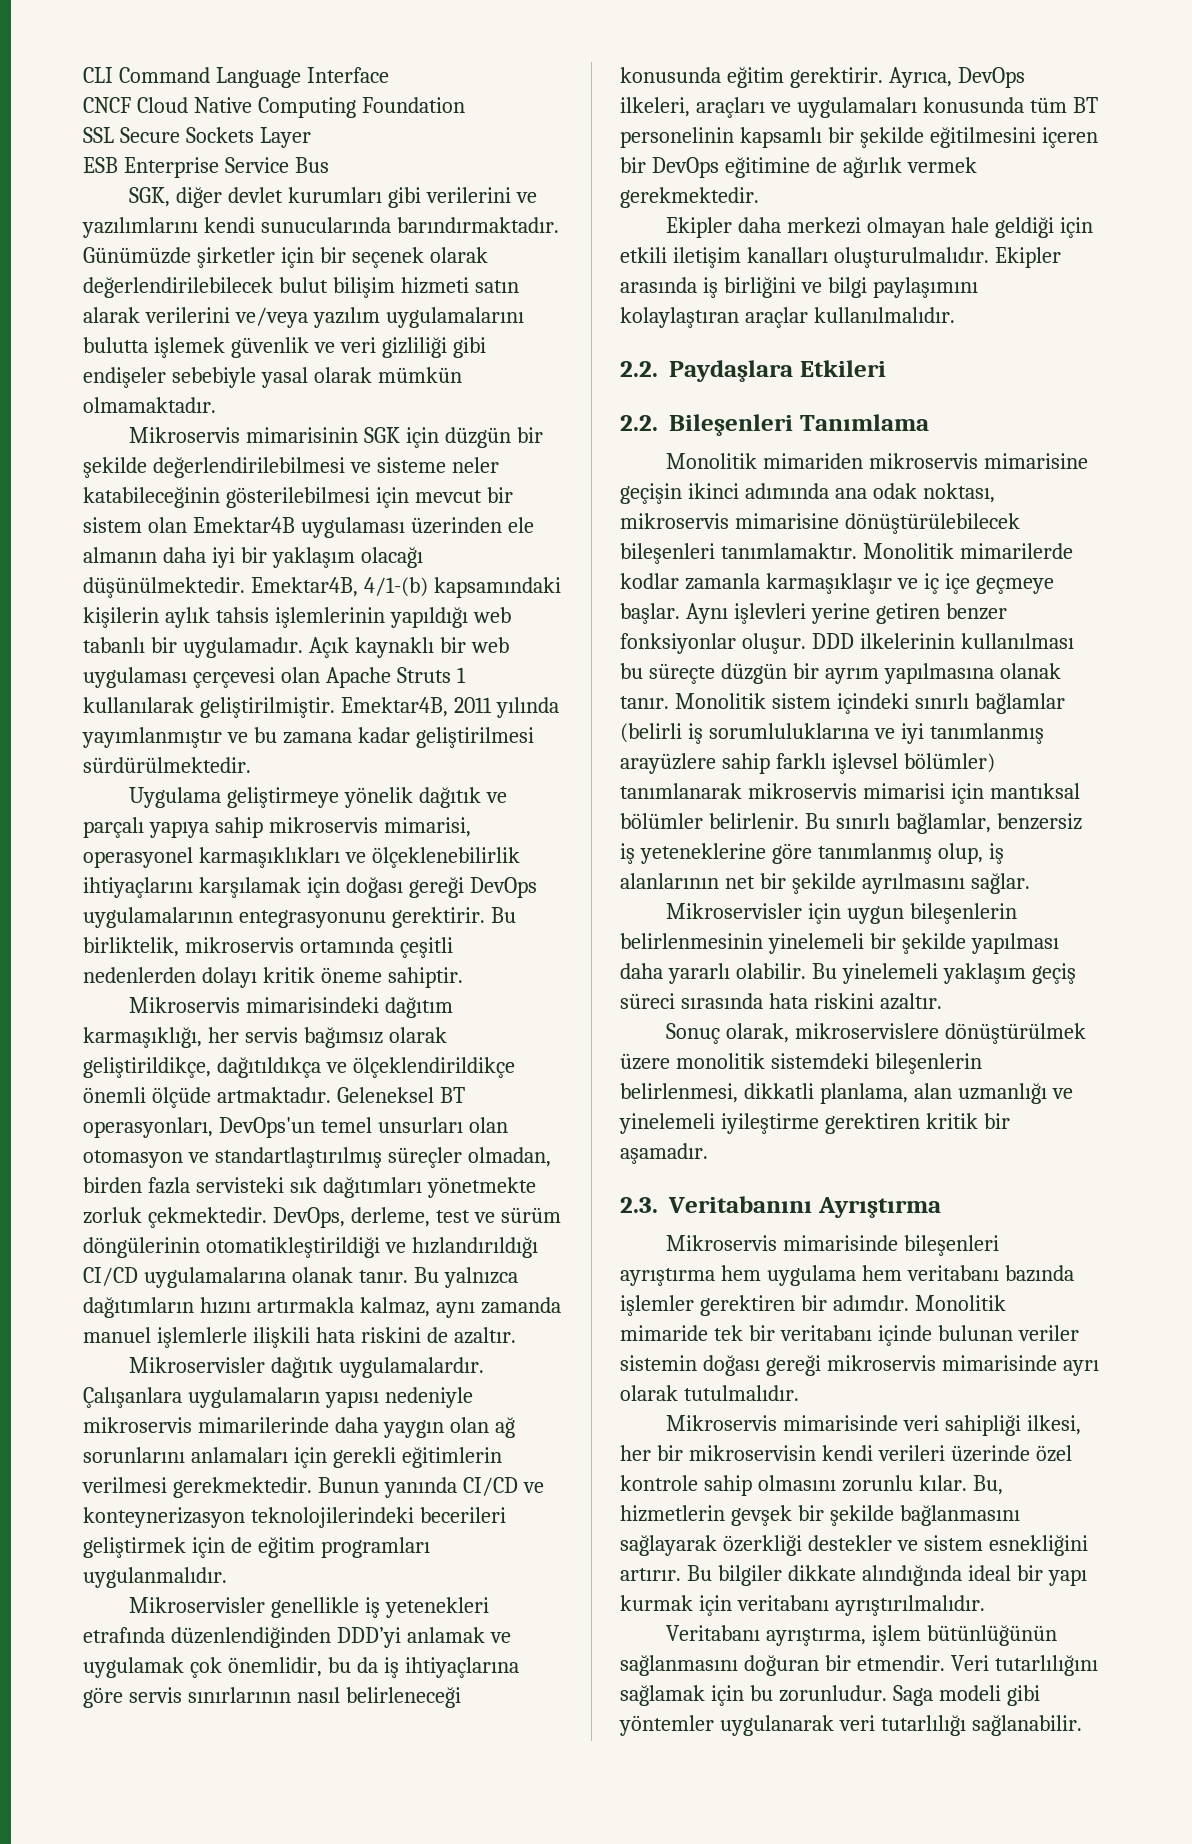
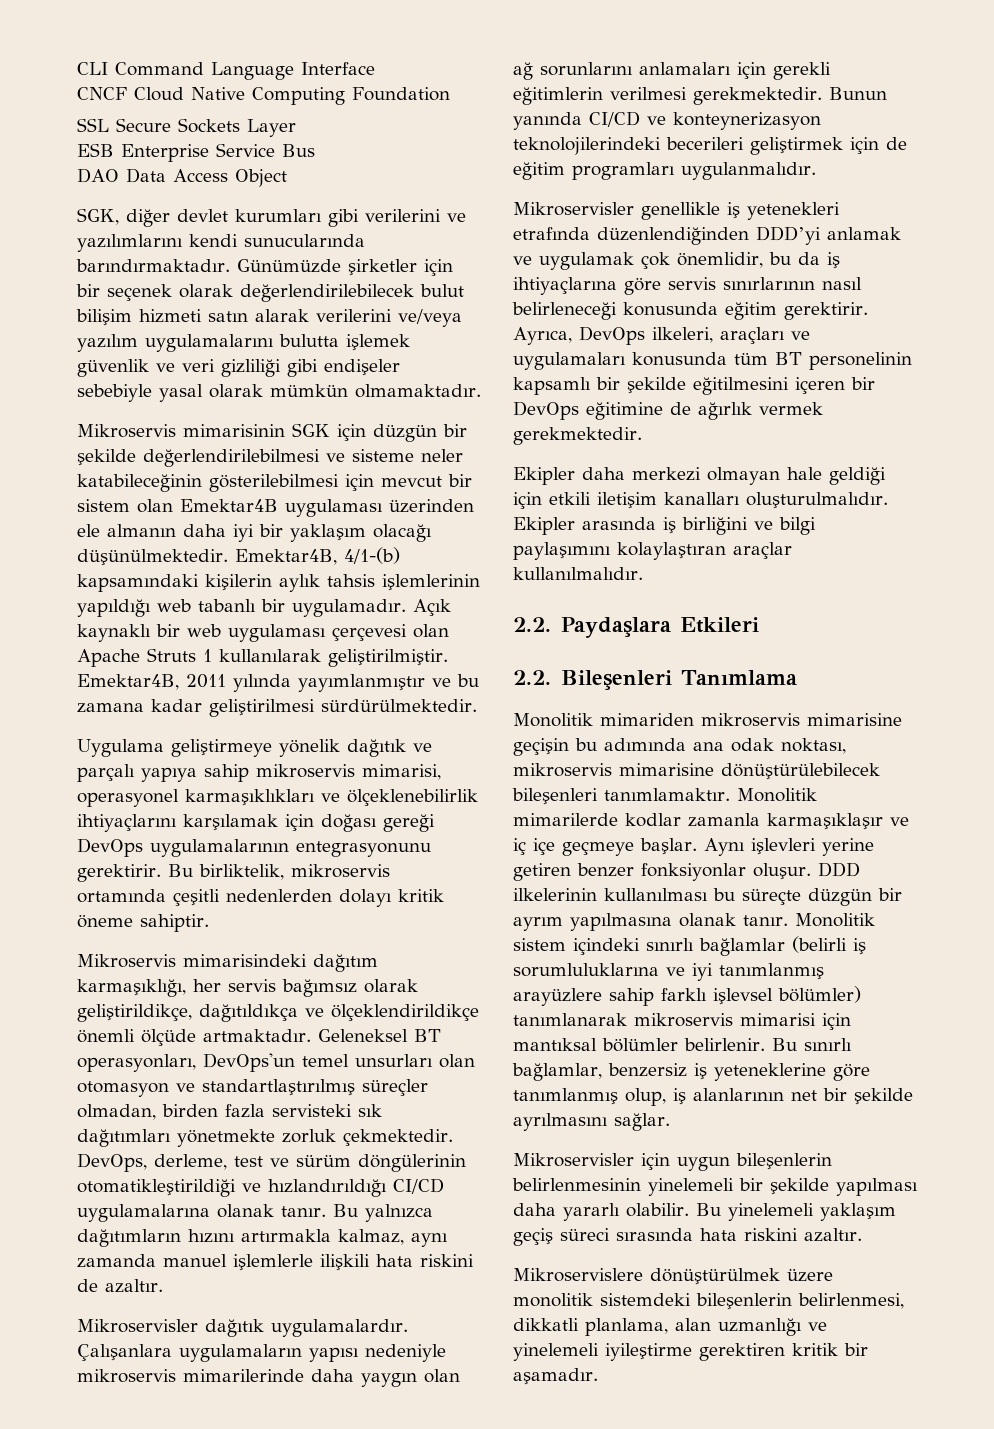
+ DAO Data Access Object
- Monolitik mimariden mikroservis mimarisine geçişin ikinci adımında ana odak noktası, mikroservis mimarisine dönüştürülebilecek bileşenleri tanımlamaktır.
+ Monolitik mimariden mikroservis mimarisine geçişin bu adımında ana odak noktası, mikroservis mimarisine dönüştürülebilecek bileşenleri tanımlamaktır.
- Sonuç olarak, mikroservislere dönüştürülmek üzere monolitik sistemdeki bileşenlerin belirlenmesi, dikkatli planlama, alan uzmanlığı ve yinelemeli iyileştirme gerektiren kritik bir aşamadır.
+ Mikroservislere dönüştürülmek üzere monolitik sistemdeki bileşenlerin belirlenmesi, dikkatli planlama, alan uzmanlığı ve yinelemeli iyileştirme gerektiren kritik bir aşamadır.
- 2.3. Veritabanını Ayrıştırma
- Mikroservis mimarisinde bileşenleri ayrıştırma hem uygulama hem veritabanı bazında işlemler gerektiren bir adımdır. Monolitik mimaride tek bir veritabanı içinde bulunan veriler sistemin doğası gereği mikroservis mimarisinde ayrı olarak tutulmalıdır.
- Mikroservis mimarisinde veri sahipliği ilkesi, her bir mikroservisin kendi verileri üzerinde özel kontrole sahip olmasını zorunlu kılar. Bu, hizmetlerin gevşek bir şekilde bağlanmasını sağlayarak özerkliği destekler ve sistem esnekliğini artırır. Bu bilgiler dikkate alındığında ideal bir yapı kurmak için veritabanı ayrıştırılmalıdır.
- Veritabanı ayrıştırma, işlem bütünlüğünün sağlanmasını doğuran bir etmendir. Veri tutarlılığını sağlamak için bu zorunludur. Saga modeli gibi yöntemler uygulanarak veri tutarlılığı sağlanabilir.

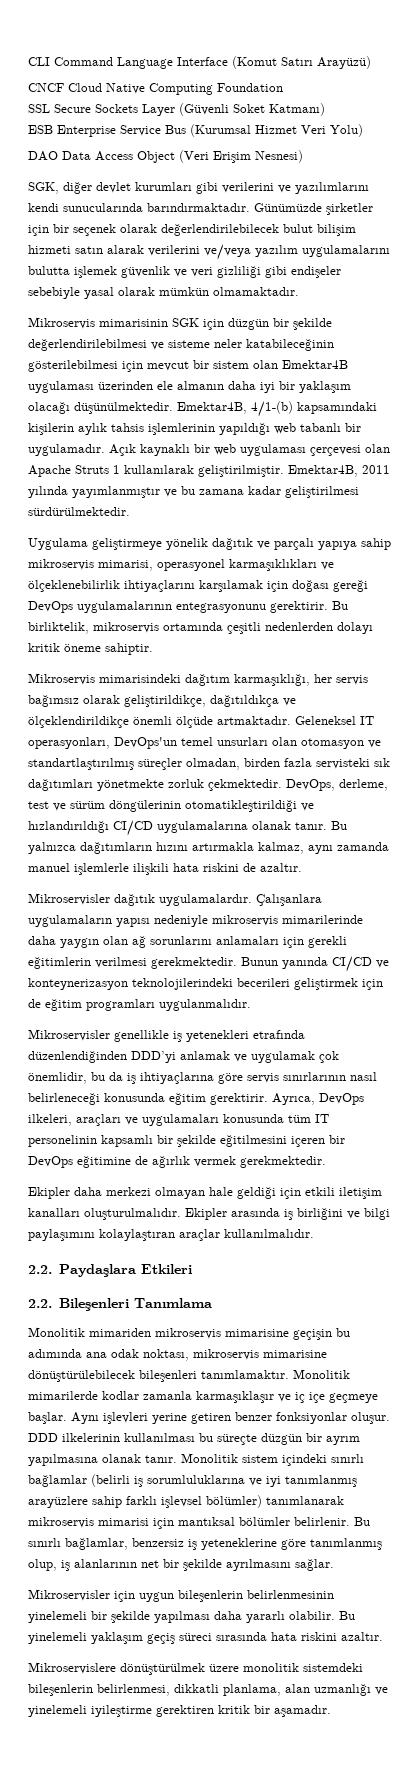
- CLI Command Language Interface
+ CLI Command Language Interface (Komut Satırı Arayüzü)
- SSL Secure Sockets Layer
+ SSL Secure Sockets Layer (Güvenli Soket Katmanı)
- ESB Enterprise Service Bus
+ ESB Enterprise Service Bus (Kurumsal Hizmet Veri Yolu)
- DAO Data Access Object
+ DAO Data Access Object (Veri Erişim Nesnesi)
- Geleneksel BT operasyonları, DevOps'un temel unsurları olan otomasyon ve standartlaştırılmış süreçler olmadan, birden fazla servisteki sık dağıtımları yönetmekte zorluk çekmektedir.
+ Geleneksel IT operasyonları, DevOps'un temel unsurları olan otomasyon ve standartlaştırılmış süreçler olmadan, birden fazla servisteki sık dağıtımları yönetmekte zorluk çekmektedir.
- Ayrıca, DevOps ilkeleri, araçları ve uygulamaları konusunda tüm BT personelinin kapsamlı bir şekilde eğitilmesini içeren bir DevOps eğitimine de ağırlık vermek gerekmektedir.
+ Ayrıca, DevOps ilkeleri, araçları ve uygulamaları konusunda tüm IT personelinin kapsamlı bir şekilde eğitilmesini içeren bir DevOps eğitimine de ağırlık vermek gerekmektedir.

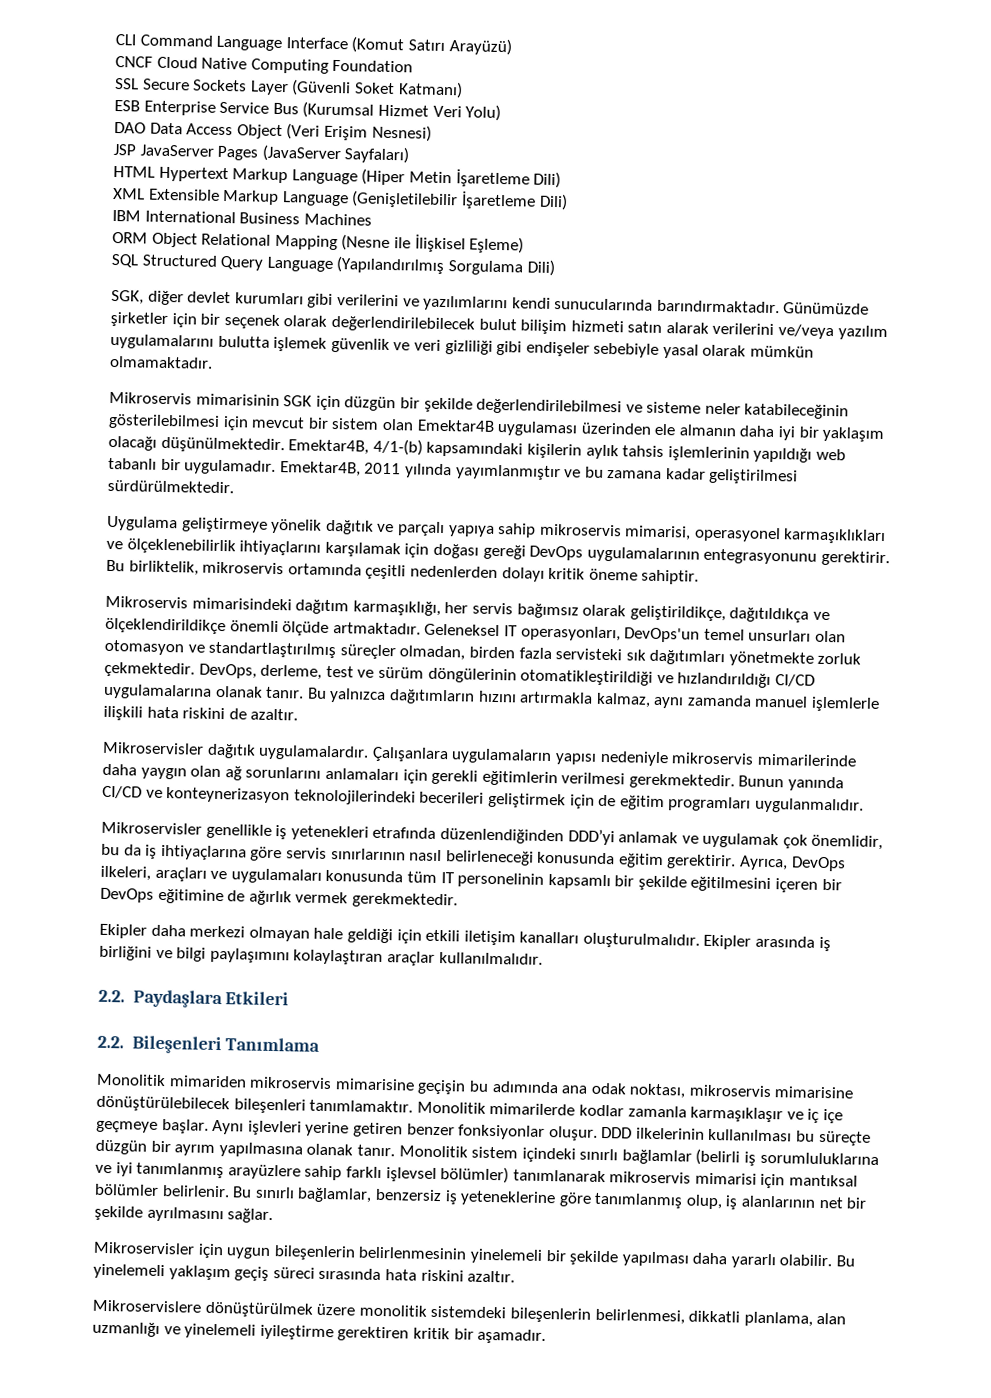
+ JSP JavaServer Pages (JavaServer Sayfaları)
+ HTML Hypertext Markup Language (Hiper Metin İşaretleme Dili)
+ XML Extensible Markup Language (Genişletilebilir İşaretleme Dili)
+ IBM International Business Machines
+ ORM Object Relational Mapping (Nesne ile İlişkisel Eşleme)
+ SQL Structured Query Language (Yapılandırılmış Sorgulama Dili)
- Açık kaynaklı bir web uygulaması çerçevesi olan Apache Struts 1 kullanılarak geliştirilmiştir.

